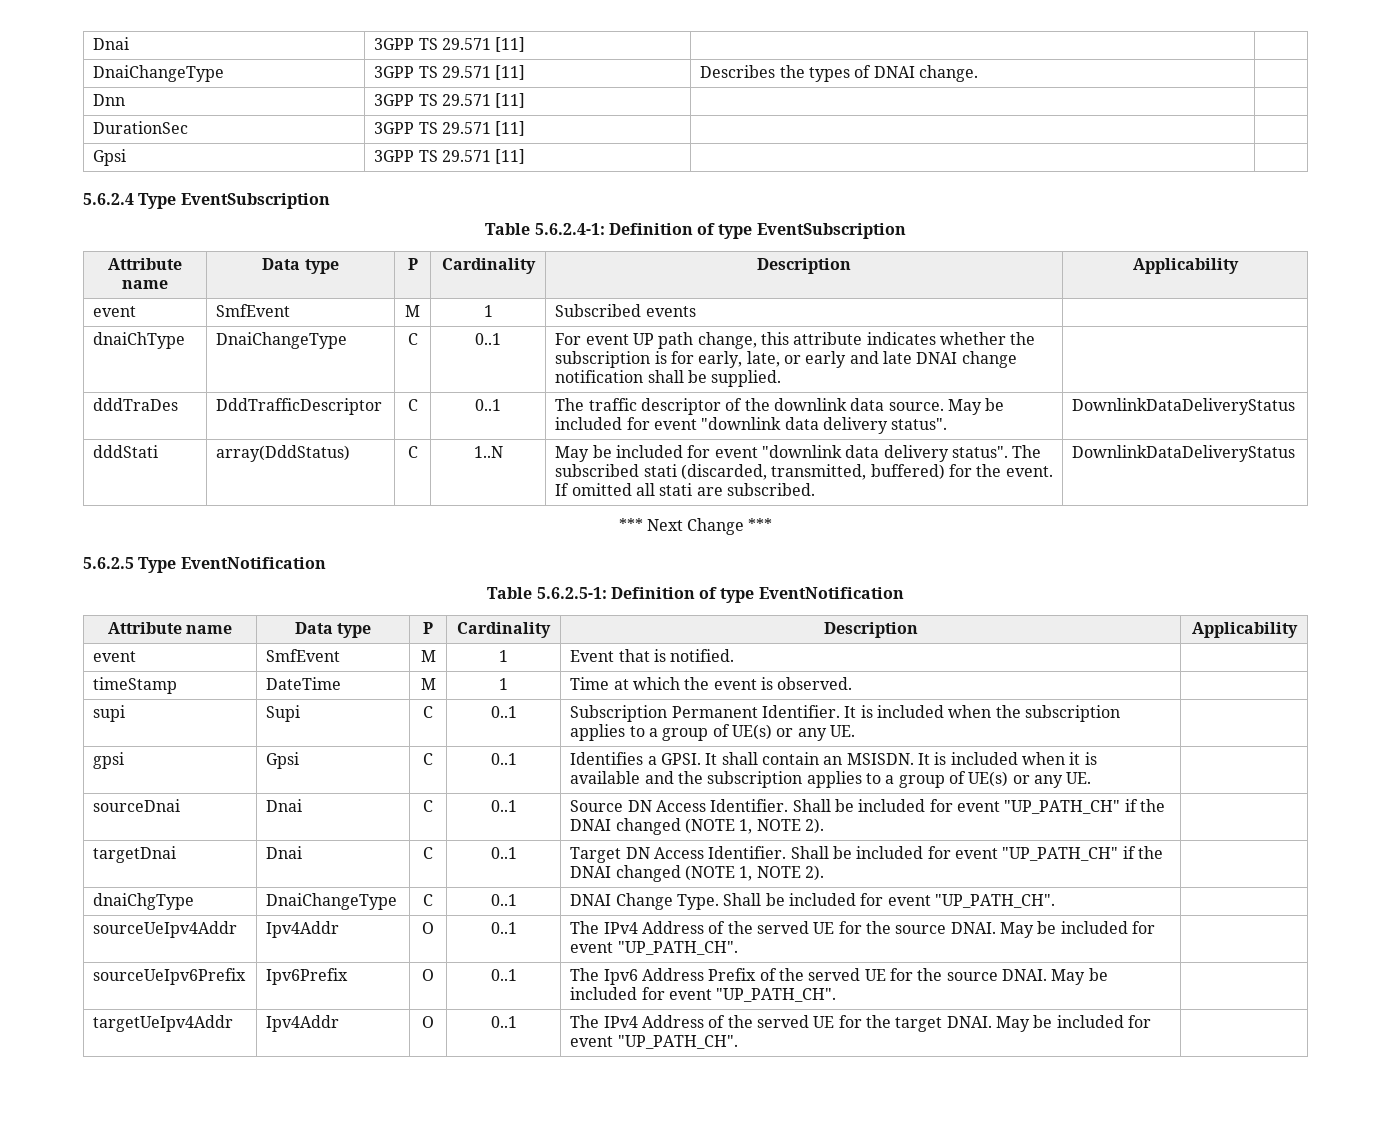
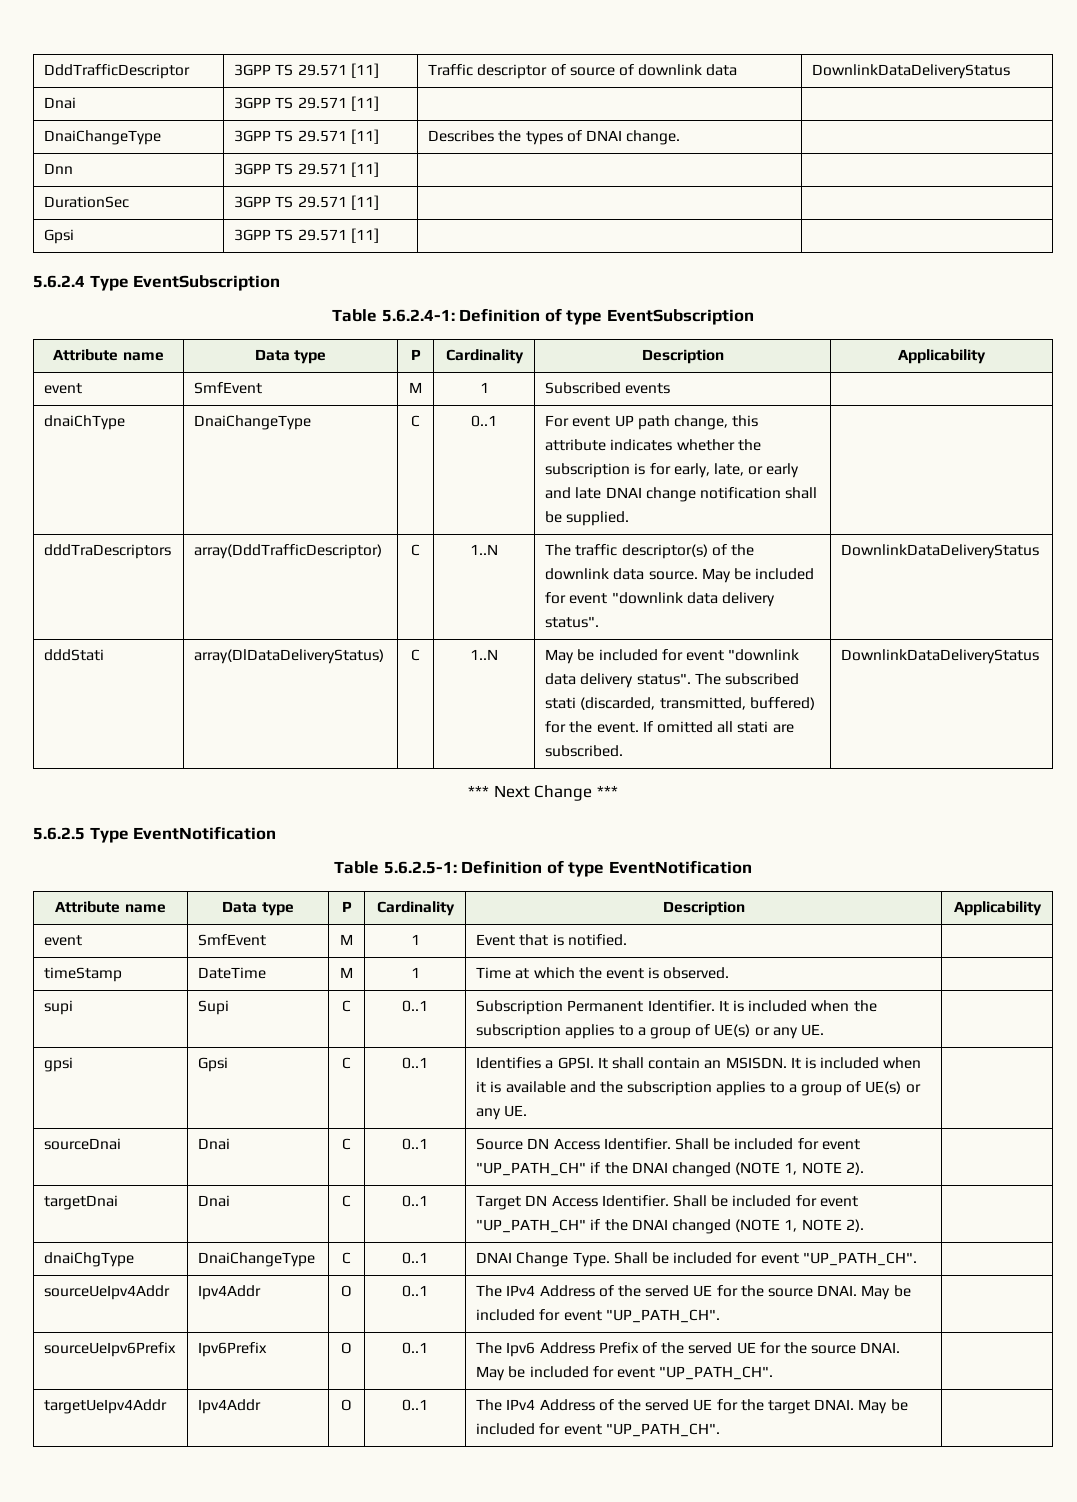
+ DddTrafficDescriptor | 3GPP TS 29.571 [11] | Traffic descriptor of source of downlink data | DownlinkDataDeliveryStatus
- dddTraDes | DddTrafficDescriptor | C | 0..1 | The traffic descriptor of the downlink data source. May be included for event "downlink data delivery status". | DownlinkDataDeliveryStatus
+ dddTraDescriptors | array(DddTrafficDescriptor) | C | 1..N | The traffic descriptor(s) of the downlink data source. May be included for event "downlink data delivery status". | DownlinkDataDeliveryStatus
- dddStati | array(DddStatus) | C | 1..N | May be included for event "downlink data delivery status". The subscribed stati (discarded, transmitted, buffered) for the event. If omitted all stati are subscribed. | DownlinkDataDeliveryStatus
+ dddStati | array(DlDataDeliveryStatus) | C | 1..N | May be included for event "downlink data delivery status". The subscribed stati (discarded, transmitted, buffered) for the event. If omitted all stati are subscribed. | DownlinkDataDeliveryStatus

